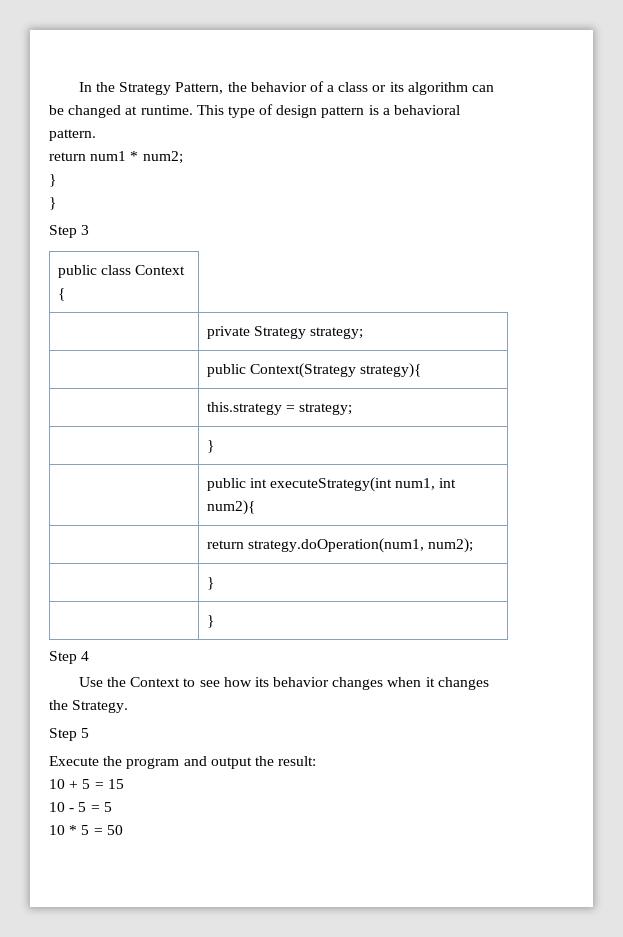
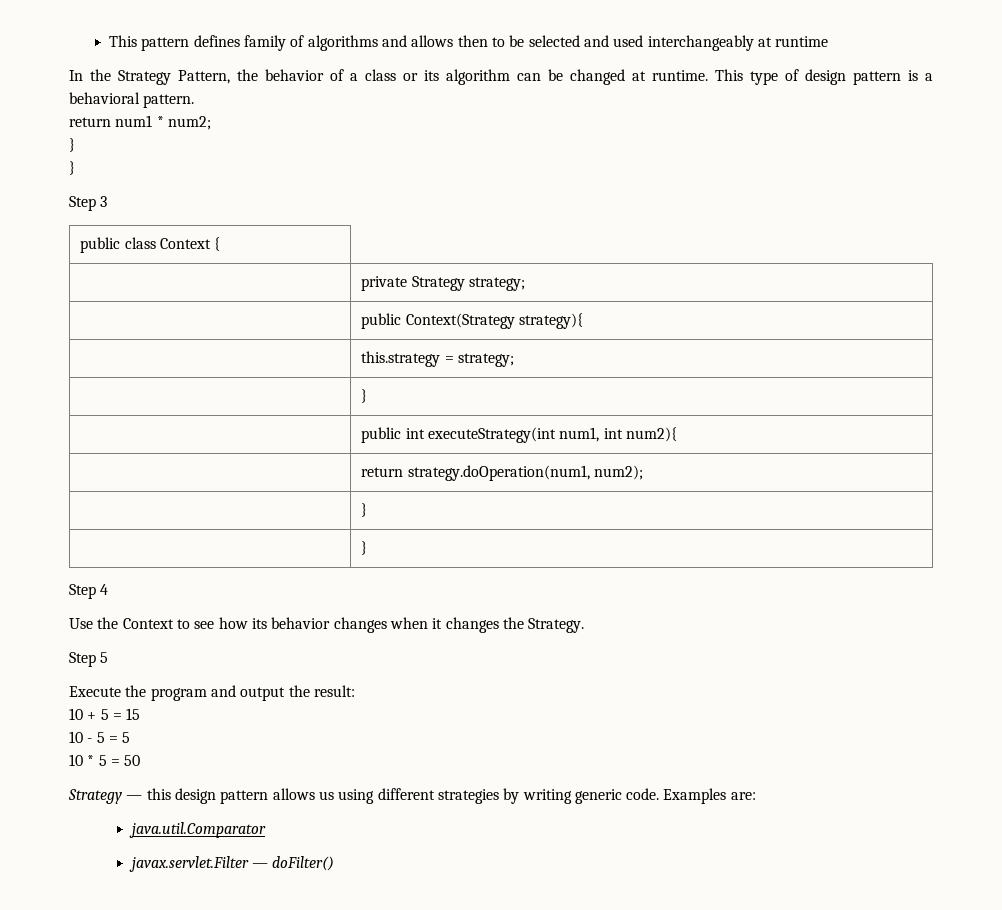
+ This pattern defines family of algorithms and allows then to be selected and used interchangeably at runtime
+ Strategy — this design pattern allows us using different strategies by writing generic code. Examples are:
+ java.util.Comparator
+ javax.servlet.Filter — doFilter()

